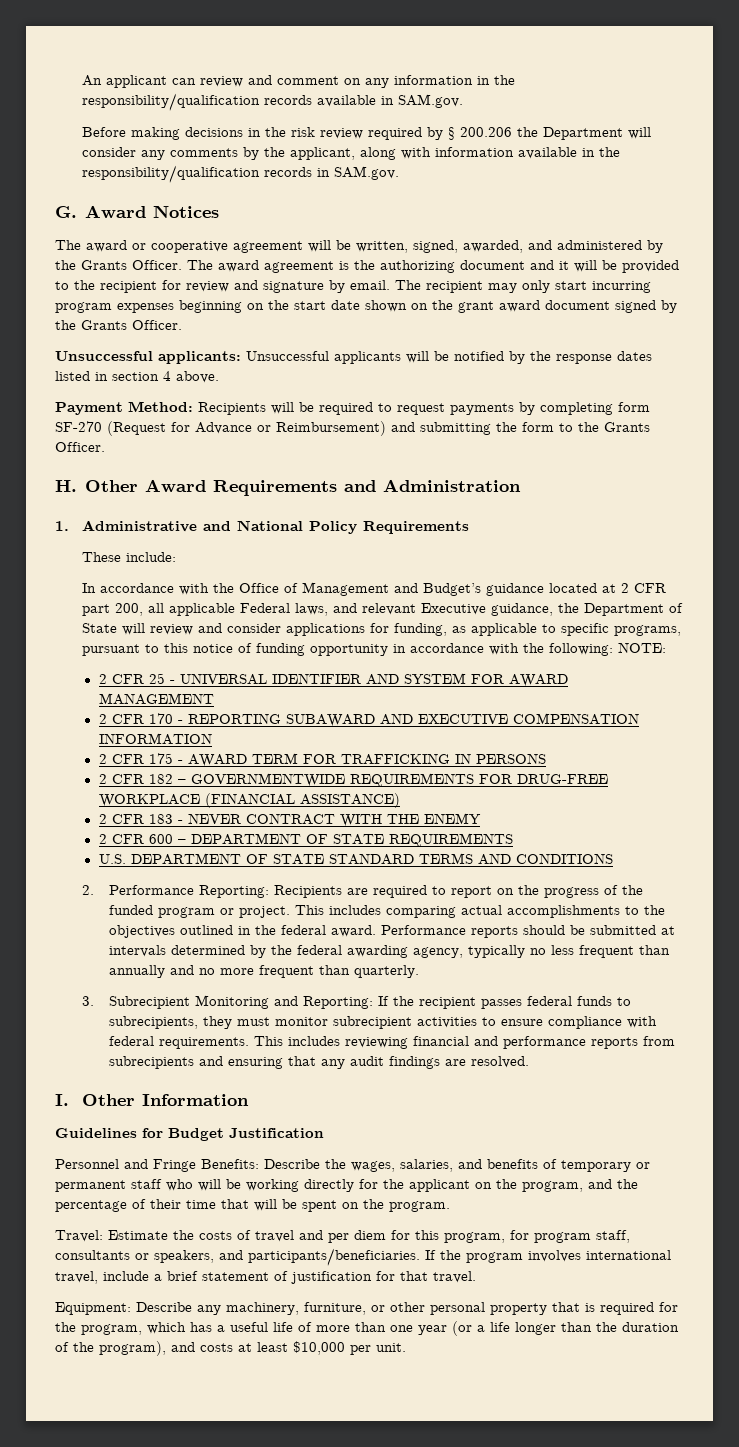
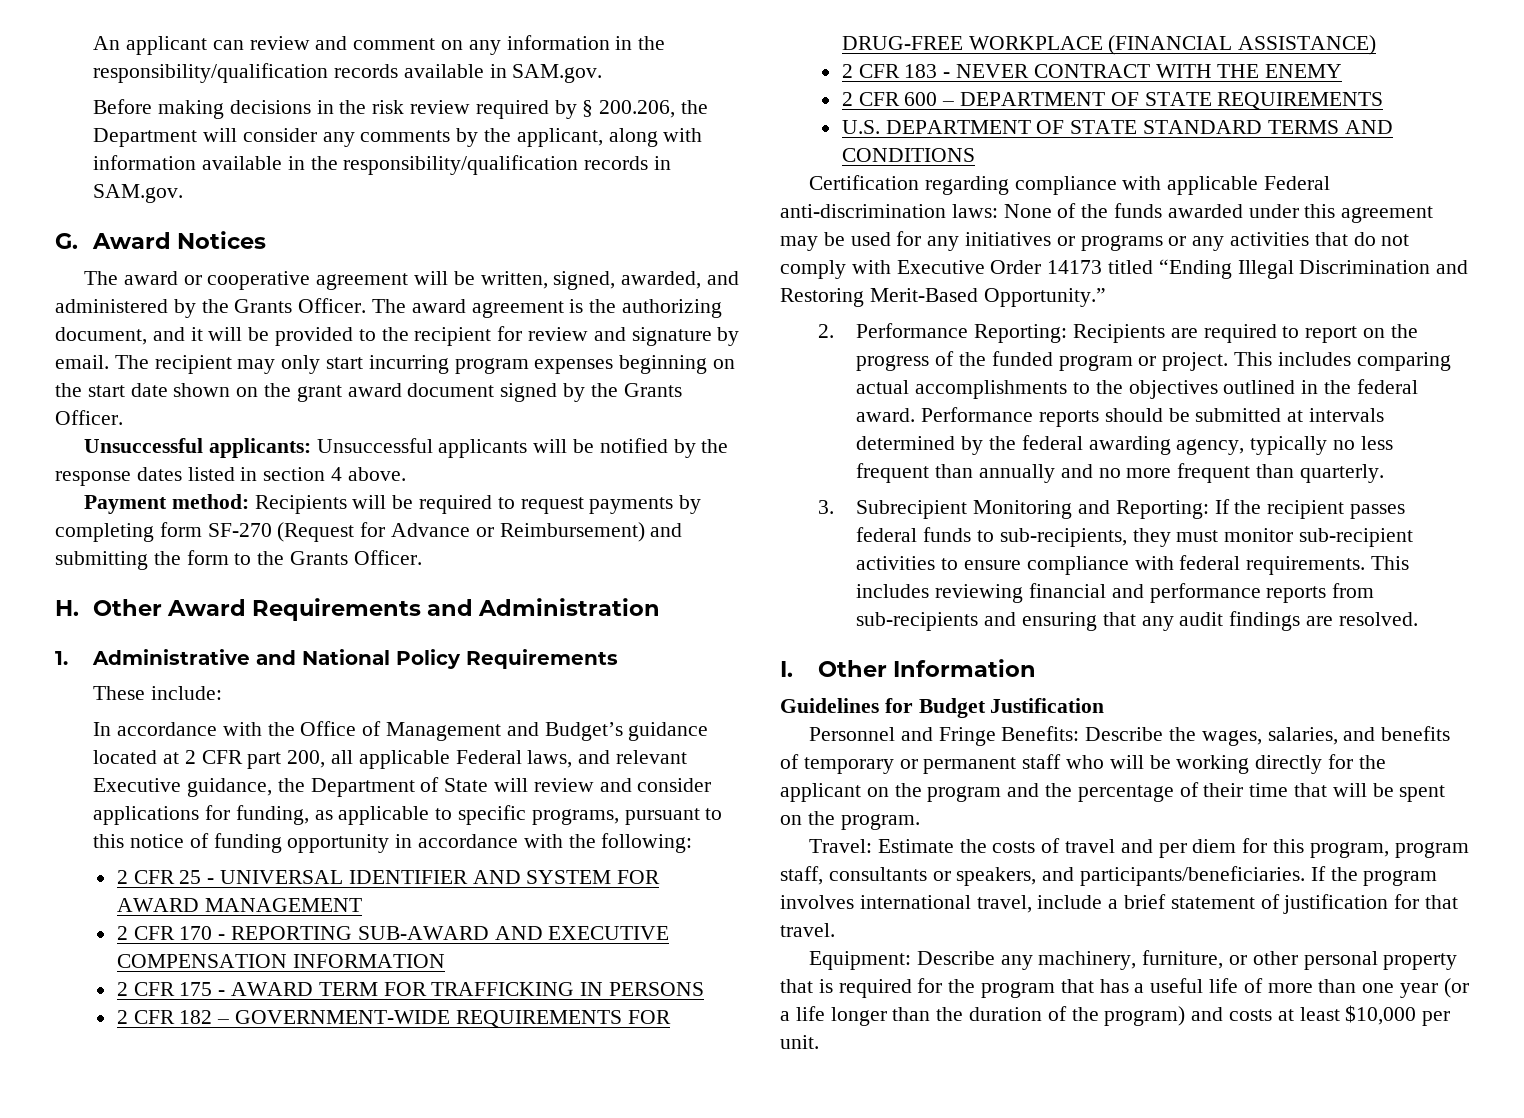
- Before making decisions in the risk review required by § 200.206 the Department will consider any comments by the applicant, along with information available in the responsibility/qualification records in SAM.gov.
+ Before making decisions in the risk review required by § 200.206, the Department will consider any comments by the applicant, along with information available in the responsibility/qualification records in SAM.gov.
- The award agreement is the authorizing document and it will be provided to the recipient for review and signature by email.
+ The award agreement is the authorizing document, and it will be provided to the recipient for review and signature by email.
- Payment Method: Recipients will be required to request payments by completing form SF-270 (Request for Advance or Reimbursement) and submitting the form to the Grants Officer.
+ Payment method: Recipients will be required to request payments by completing form SF-270 (Request for Advance or Reimbursement) and submitting the form to the Grants Officer.
- In accordance with the Office of Management and Budget’s guidance located at 2 CFR part 200, all applicable Federal laws, and relevant Executive guidance, the Department of State will review and consider applications for funding, as applicable to specific programs, pursuant to this notice of funding opportunity in accordance with the following: NOTE:
+ In accordance with the Office of Management and Budget’s guidance located at 2 CFR part 200, all applicable Federal laws, and relevant Executive guidance, the Department of State will review and consider applications for funding, as applicable to specific programs, pursuant to this notice of funding opportunity in accordance with the following:
- 2 CFR 170 - REPORTING SUBAWARD AND EXECUTIVE COMPENSATION INFORMATION
+ 2 CFR 170 - REPORTING SUB-AWARD AND EXECUTIVE COMPENSATION INFORMATION
- 2 CFR 182 – GOVERNMENTWIDE REQUIREMENTS FOR DRUG-FREE WORKPLACE (FINANCIAL ASSISTANCE)
+ 2 CFR 182 – GOVERNMENT-WIDE REQUIREMENTS FOR DRUG-FREE WORKPLACE (FINANCIAL ASSISTANCE)
+ Certification regarding compliance with applicable Federal anti-discrimination laws: None of the funds awarded under this agreement may be used for any initiatives or programs or any activities that do not comply with Executive Order 14173 titled “Ending Illegal Discrimination and Restoring Merit-Based Opportunity.”
- 3. Subrecipient Monitoring and Reporting: If the recipient passes federal funds to subrecipients, they must monitor subrecipient activities to ensure compliance with federal requirements.
+ 3. Subrecipient Monitoring and Reporting: If the recipient passes federal funds to sub-recipients, they must monitor sub-recipient activities to ensure compliance with federal requirements.
- This includes reviewing financial and performance reports from subrecipients and ensuring that any audit findings are resolved.
+ This includes reviewing financial and performance reports from sub-recipients and ensuring that any audit findings are resolved.
- Personnel and Fringe Benefits: Describe the wages, salaries, and benefits of temporary or permanent staff who will be working directly for the applicant on the program, and the percentage of their time that will be spent on the program.
+ Personnel and Fringe Benefits: Describe the wages, salaries, and benefits of temporary or permanent staff who will be working directly for the applicant on the program and the percentage of their time that will be spent on the program.
- Travel: Estimate the costs of travel and per diem for this program, for program staff, consultants or speakers, and participants/beneficiaries.
+ Travel: Estimate the costs of travel and per diem for this program, program staff, consultants or speakers, and participants/beneficiaries.
- Equipment: Describe any machinery, furniture, or other personal property that is required for the program, which has a useful life of more than one year (or a life longer than the duration of the program), and costs at least $10,000 per unit.
+ Equipment: Describe any machinery, furniture, or other personal property that is required for the program that has a useful life of more than one year (or a life longer than the duration of the program) and costs at least $10,000 per unit.

